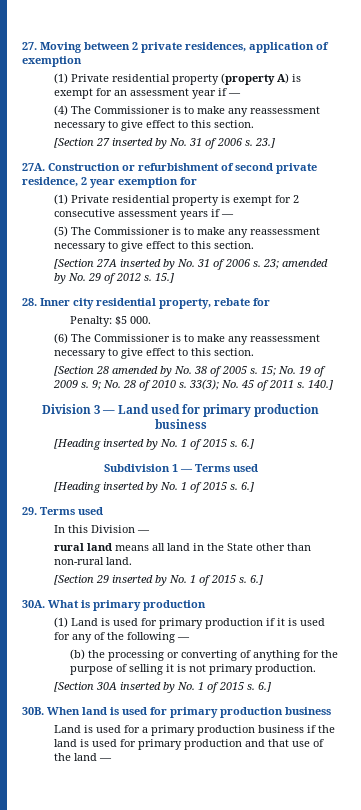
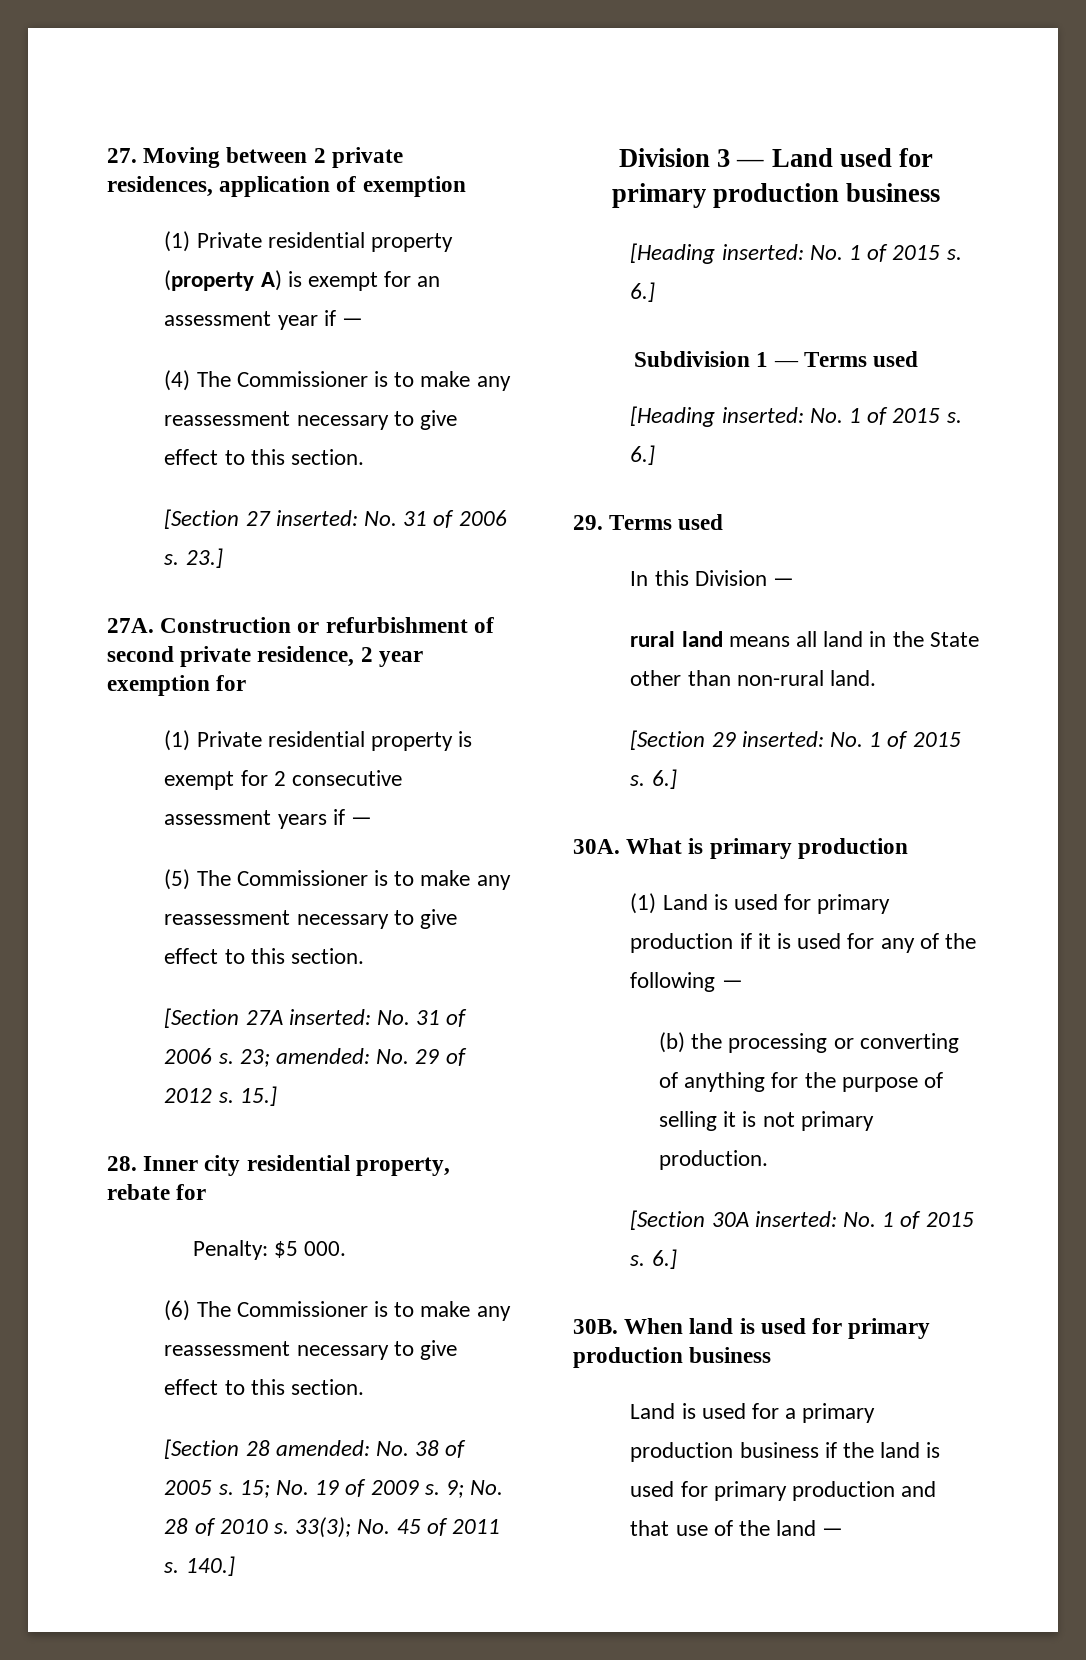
- [Section 27 inserted by No. 31 of 2006 s.
+ [Section 27 inserted: No. 31 of 2006 s.
- [Section 27A inserted by No. 31 of 2006 s.
+ [Section 27A inserted: No. 31 of 2006 s.
- 23; amended by No. 29 of 2012 s.
+ 23; amended: No. 29 of 2012 s.
- [Section 28 amended by No. 38 of 2005 s.
+ [Section 28 amended: No. 38 of 2005 s.
  Division 3 — Land used for primary production business
- [Heading inserted by No. 1 of 2015 s.
+ [Heading inserted: No. 1 of 2015 s.
  Subdivision 1 — Terms used
- [Heading inserted by No. 1 of 2015 s.
+ [Heading inserted: No. 1 of 2015 s.
- [Section 29 inserted by No. 1 of 2015 s.
+ [Section 29 inserted: No. 1 of 2015 s.
- [Section 30A inserted by No. 1 of 2015 s.
+ [Section 30A inserted: No. 1 of 2015 s.

